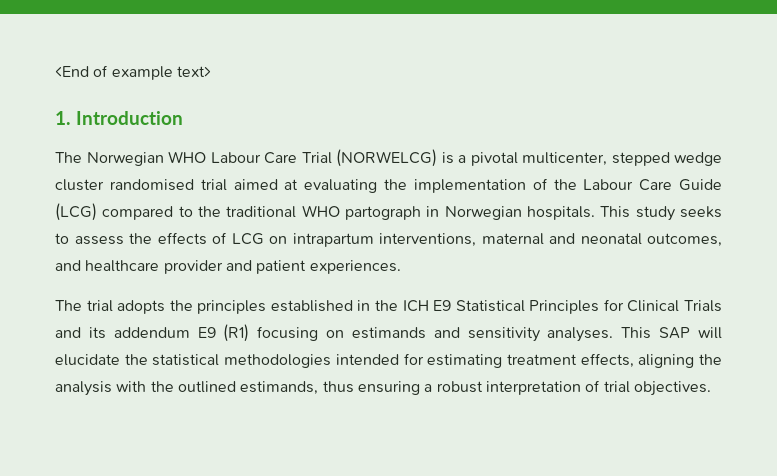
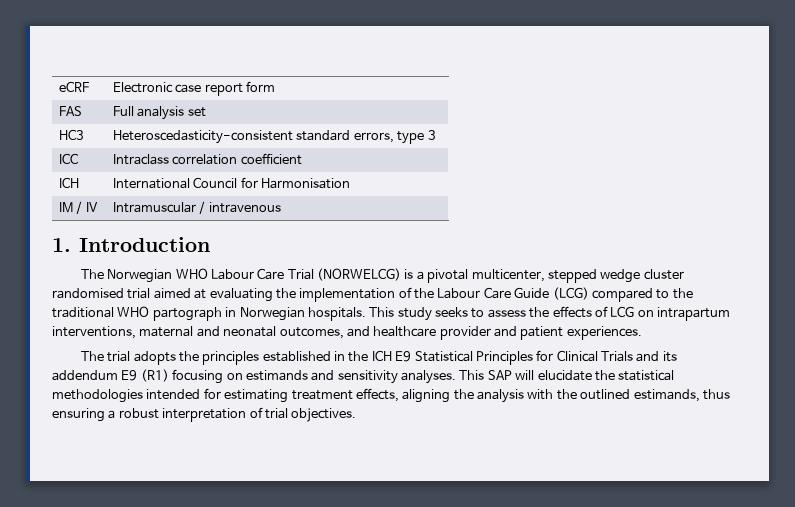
- <End of example text>
+ eCRF | Electronic case report form
+ FAS | Full analysis set
+ HC3 | Heteroscedasticity-consistent standard errors, type 3
+ ICC | Intraclass correlation coefficient
+ ICH | International Council for Harmonisation
+ IM / IV | Intramuscular / intravenous

